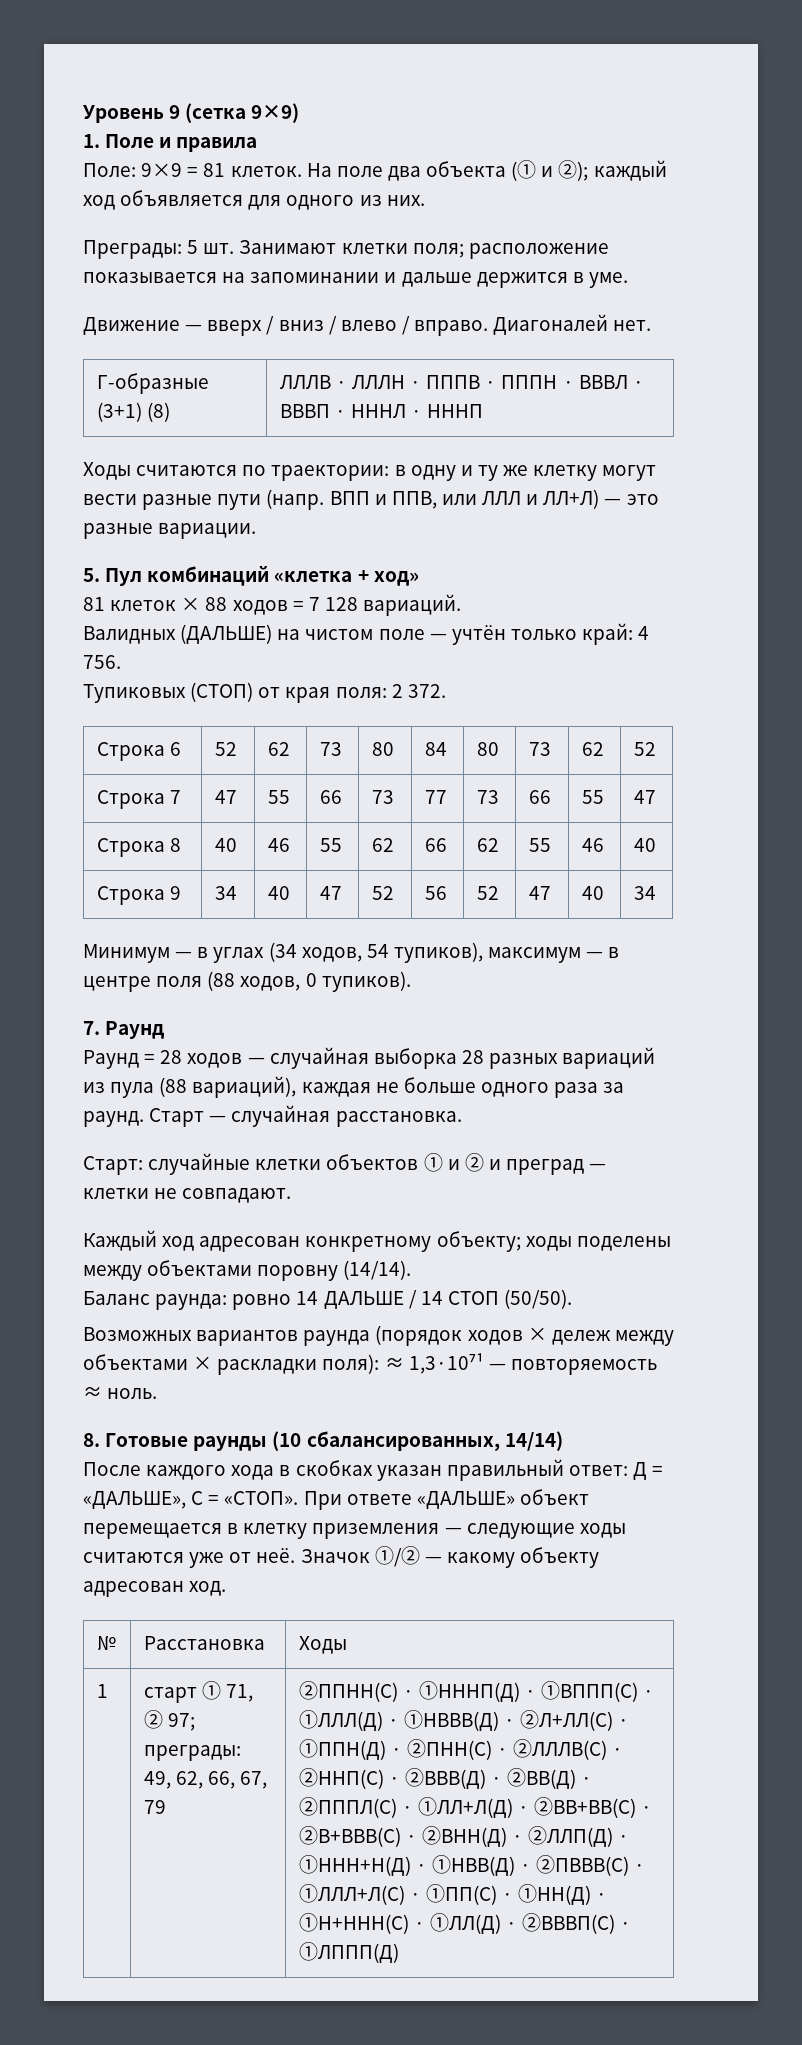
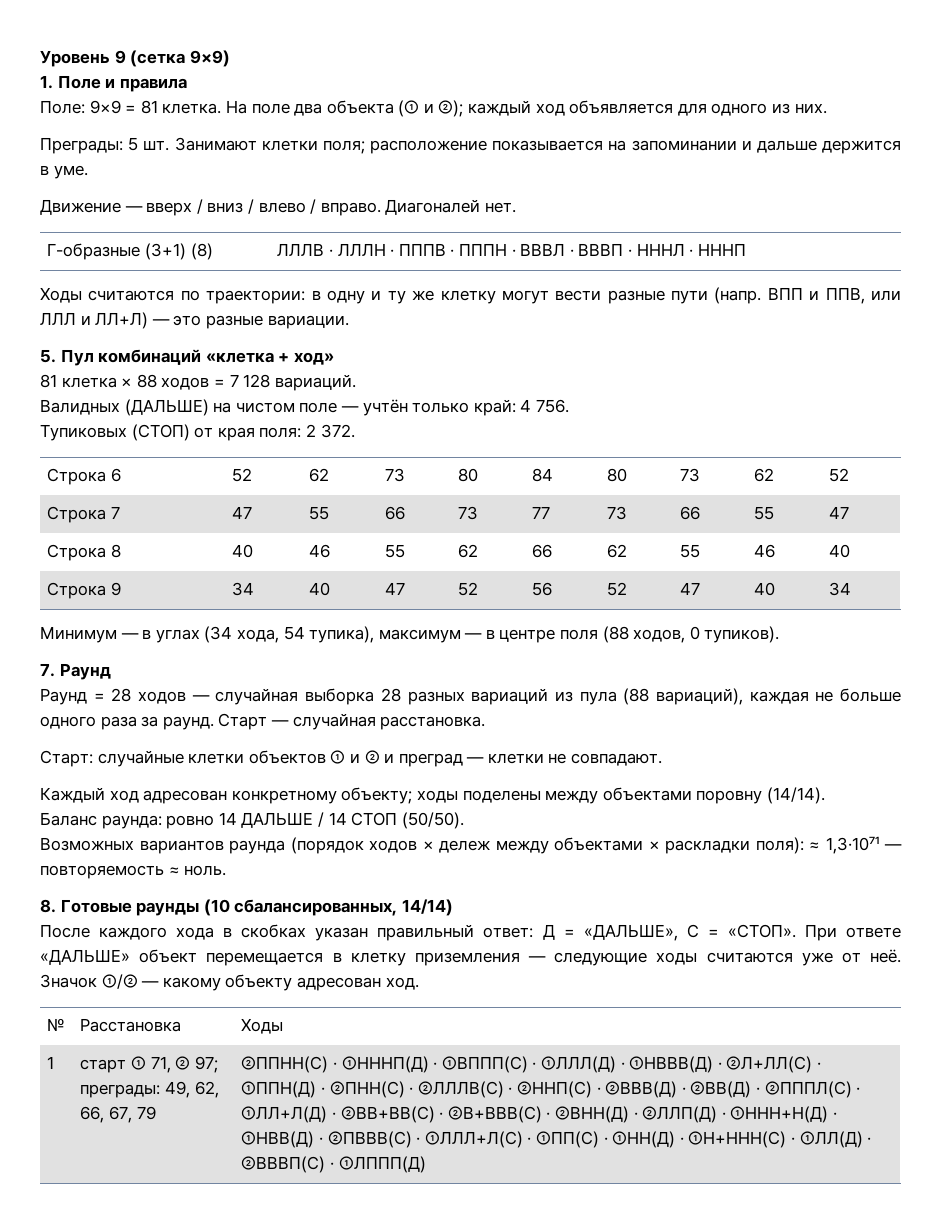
- Поле: 9×9 = 81 клеток.
+ Поле: 9×9 = 81 клетка.
- 81 клеток × 88 ходов = 7 128 вариаций.
+ 81 клетка × 88 ходов = 7 128 вариаций.
- Минимум — в углах (34 ходов, 54 тупиков), максимум — в центре поля (88 ходов, 0 тупиков).
+ Минимум — в углах (34 хода, 54 тупика), максимум — в центре поля (88 ходов, 0 тупиков).

